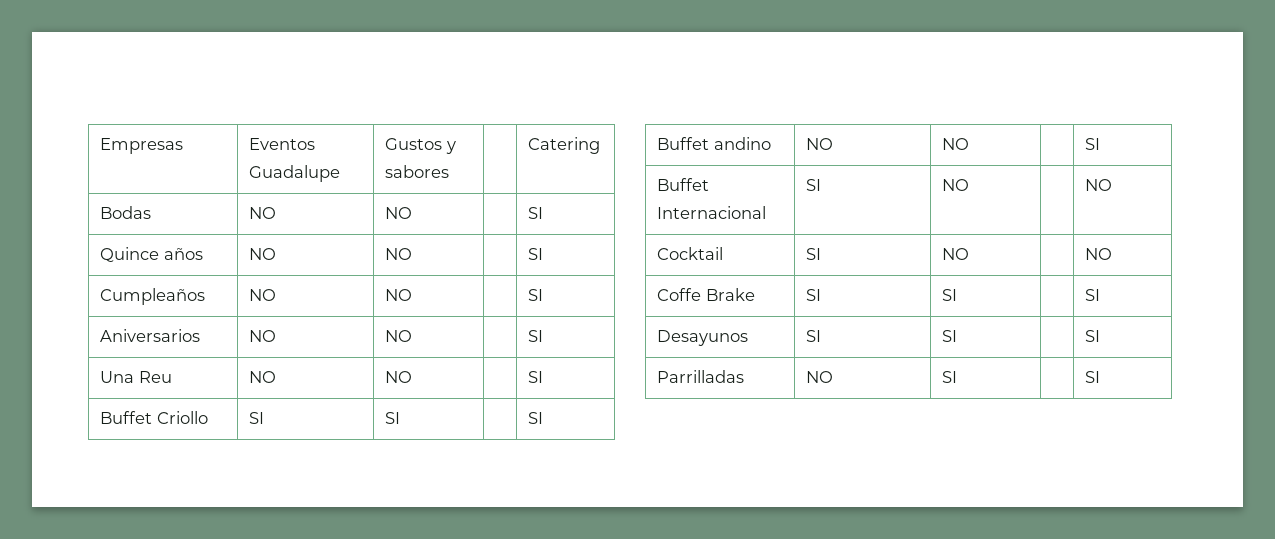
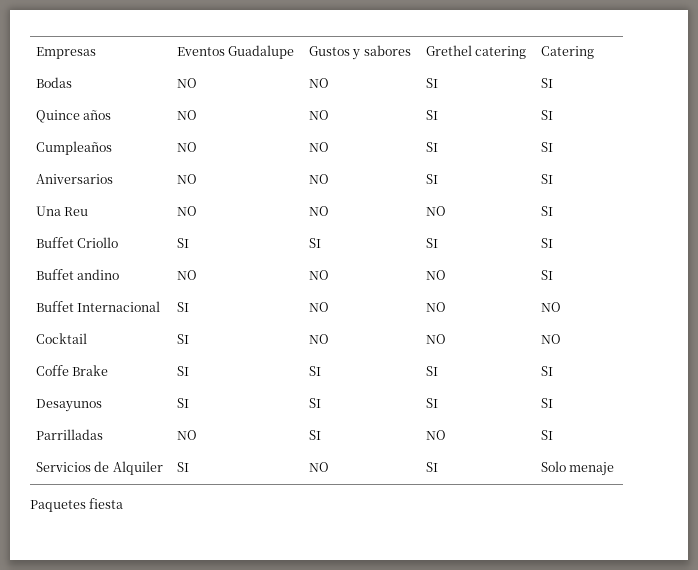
- Empresas | Eventos Guadalupe | Gustos y sabores | | Catering
+ Empresas | Eventos Guadalupe | Gustos y sabores | Grethel catering | Catering
- Bodas | NO | NO | | SI
+ Bodas | NO | NO | SI | SI
- Quince años | NO | NO | | SI
+ Quince años | NO | NO | SI | SI
- Cumpleaños | NO | NO | | SI
+ Cumpleaños | NO | NO | SI | SI
- Aniversarios | NO | NO | | SI
+ Aniversarios | NO | NO | SI | SI
- Una Reu | NO | NO | | SI
+ Una Reu | NO | NO | NO | SI
- Buffet Criollo | SI | SI | | SI
+ Buffet Criollo | SI | SI | SI | SI
- Buffet andino | NO | NO | | SI
+ Buffet andino | NO | NO | NO | SI
- Buffet Internacional | SI | NO | | NO
+ Buffet Internacional | SI | NO | NO | NO
- Cocktail | SI | NO | | NO
+ Cocktail | SI | NO | NO | NO
- Coffe Brake | SI | SI | | SI
+ Coffe Brake | SI | SI | SI | SI
- Desayunos | SI | SI | | SI
+ Desayunos | SI | SI | SI | SI
- Parrilladas | NO | SI | | SI
+ Parrilladas | NO | SI | NO | SI
+ Servicios de Alquiler | SI | NO | SI | Solo menaje
+ Paquetes fiesta

